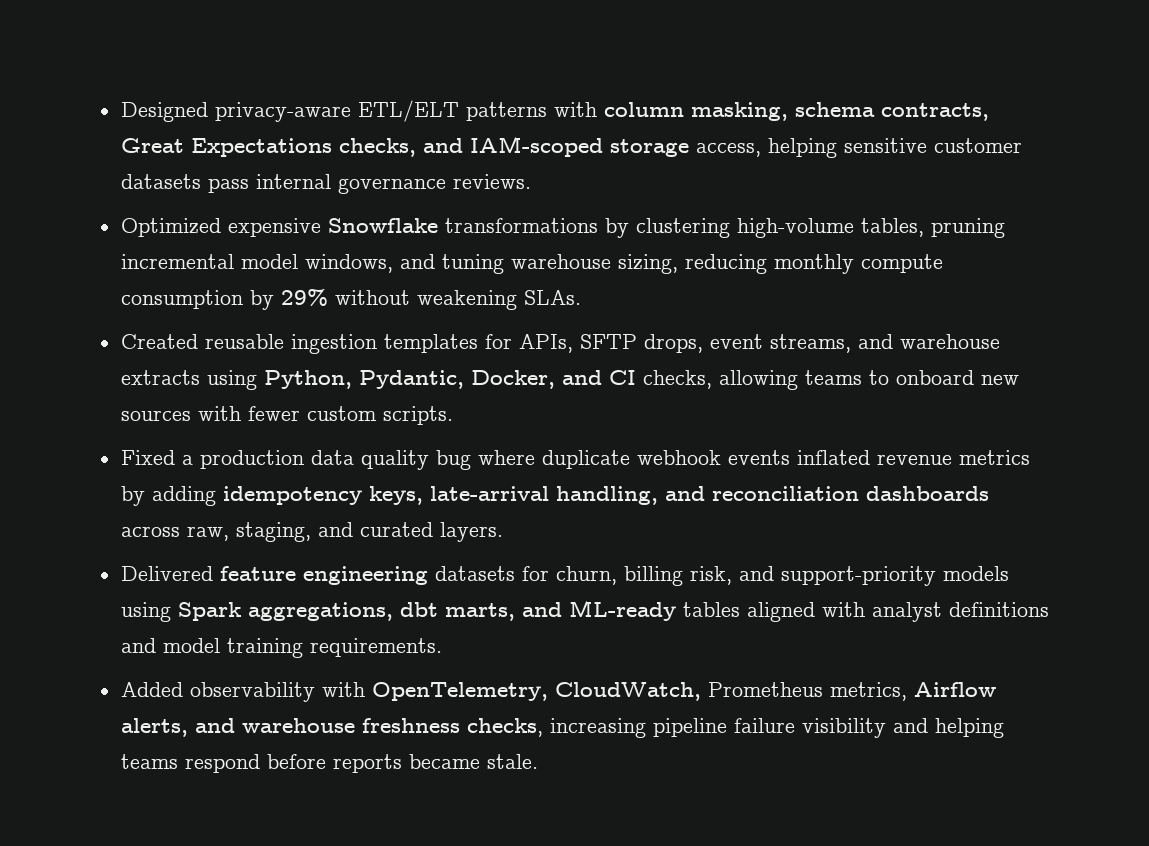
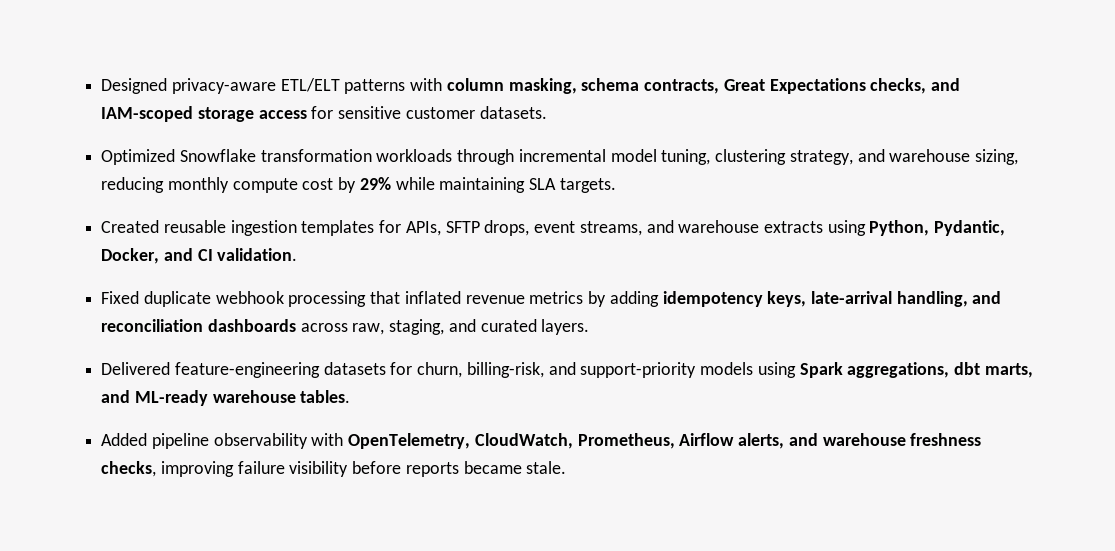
- Designed privacy-aware ETL/ELT patterns with column masking, schema contracts, Great Expectations checks, and IAM-scoped storage access, helping sensitive customer datasets pass internal governance reviews.
- Optimized expensive Snowflake transformations by clustering high-volume tables, pruning incremental model windows, and tuning warehouse sizing, reducing monthly compute consumption by 29% without weakening SLAs.
+ Designed privacy-aware ETL/ELT patterns with column masking, schema contracts, Great Expectations checks, and IAM-scoped storage access for sensitive customer datasets.
+ Optimized Snowflake transformation workloads through incremental model tuning, clustering strategy, and warehouse sizing, reducing monthly compute cost by 29% while maintaining SLA targets.
- Created reusable ingestion templates for APIs, SFTP drops, event streams, and warehouse extracts using Python, Pydantic, Docker, and CI checks, allowing teams to onboard new sources with fewer custom scripts.
- Fixed a production data quality bug where duplicate webhook events inflated revenue metrics by adding idempotency keys, late-arrival handling, and reconciliation dashboards across raw, staging, and curated layers.
+ Created reusable ingestion templates for APIs, SFTP drops, event streams, and warehouse extracts using Python, Pydantic, Docker, and CI validation.
+ Fixed duplicate webhook processing that inflated revenue metrics by adding idempotency keys, late-arrival handling, and reconciliation dashboards across raw, staging, and curated layers.
- Delivered feature engineering datasets for churn, billing risk, and support-priority models using Spark aggregations, dbt marts, and ML-ready tables aligned with analyst definitions and model training requirements.
+ Delivered feature-engineering datasets for churn, billing-risk, and support-priority models using Spark aggregations, dbt marts, and ML-ready warehouse tables.
- Added observability with OpenTelemetry, CloudWatch, Prometheus metrics, Airflow alerts, and warehouse freshness checks, increasing pipeline failure visibility and helping teams respond before reports became stale.
+ Added pipeline observability with OpenTelemetry, CloudWatch, Prometheus, Airflow alerts, and warehouse freshness checks, improving failure visibility before reports became stale.

